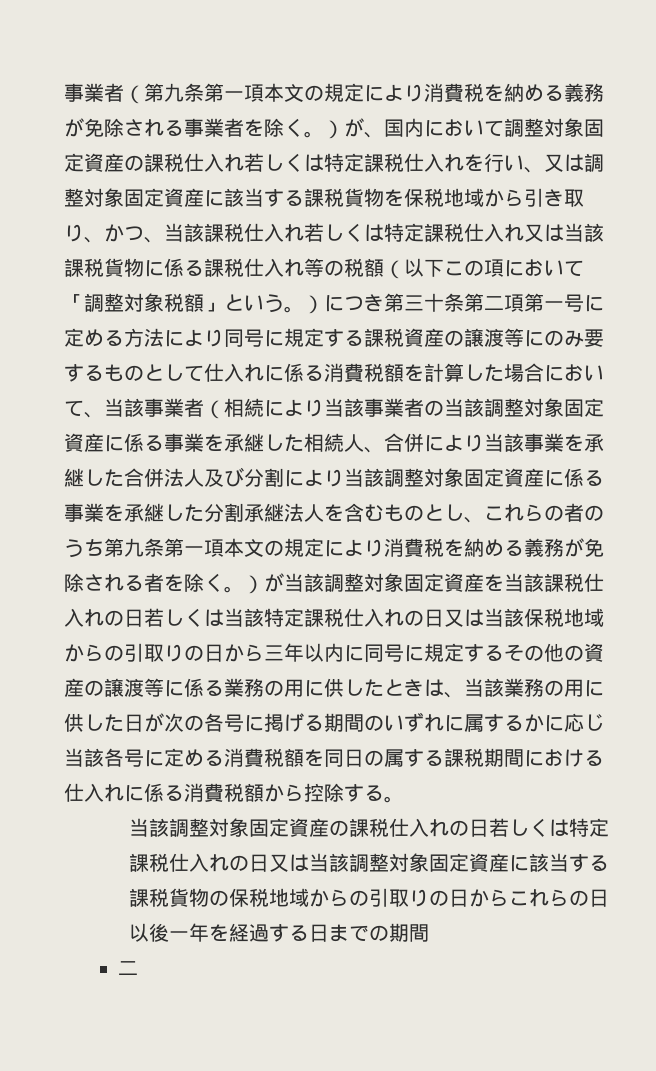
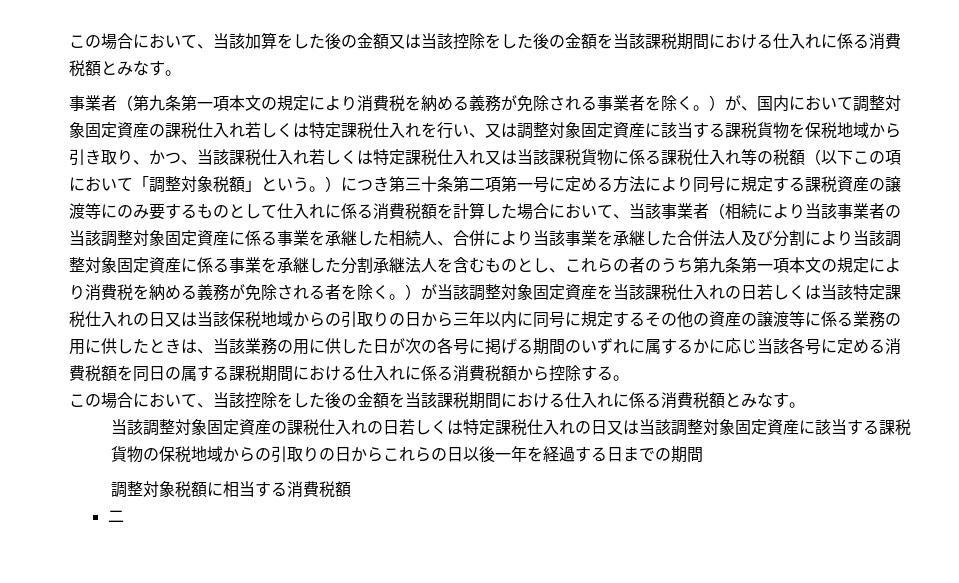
+ この場合において、当該加算をした後の金額又は当該控除をした後の金額を当該課税期間における仕入れに係る消費税額とみなす。
+ この場合において、当該控除をした後の金額を当該課税期間における仕入れに係る消費税額とみなす。
+ 調整対象税額に相当する消費税額

